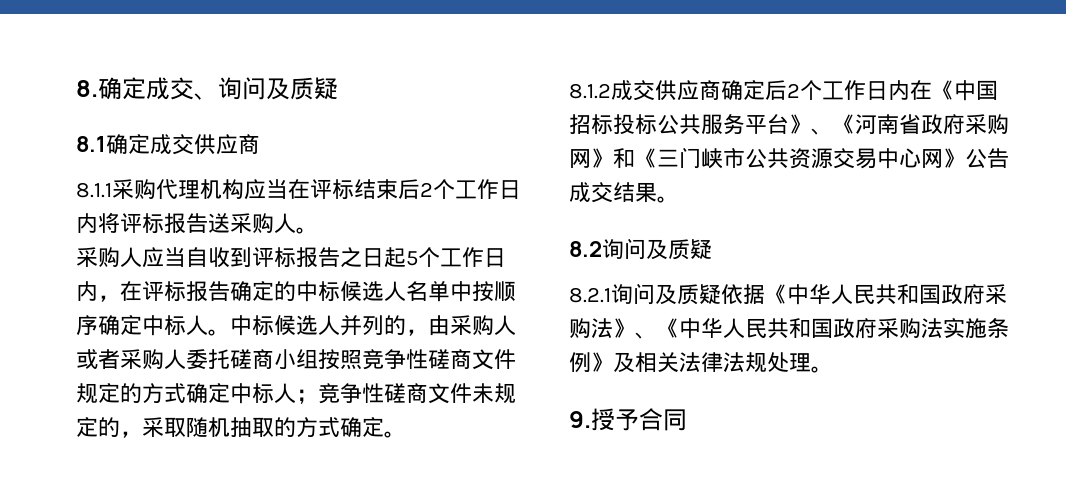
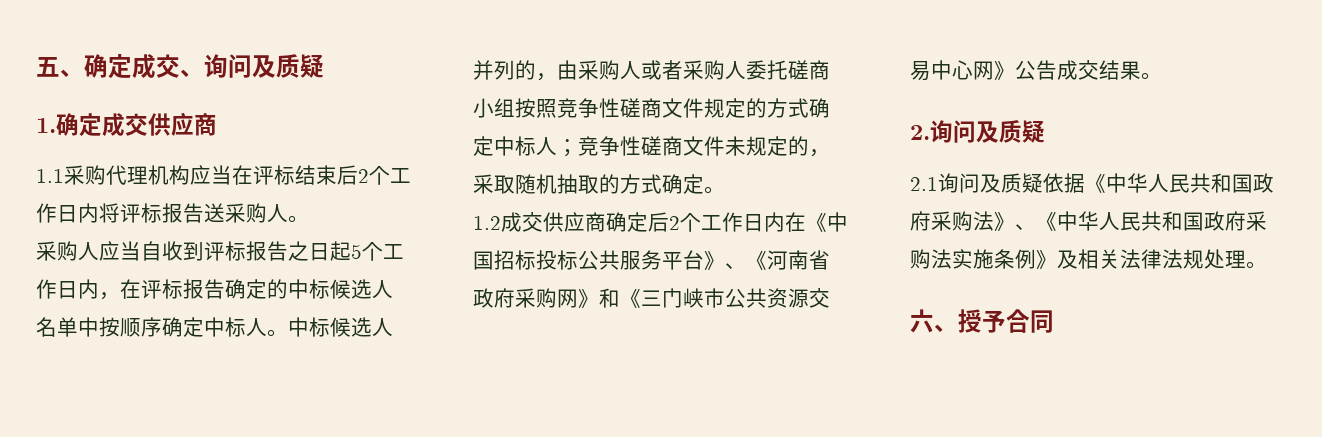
- 8.确定成交、询问及质疑
+ 五、确定成交、询问及质疑
- 8.1确定成交供应商
+ 1.确定成交供应商
- 8.1.1采购代理机构应当在评标结束后2个工作日内将评标报告送采购人。
+ 1.1采购代理机构应当在评标结束后2个工作日内将评标报告送采购人。
- 8.1.2成交供应商确定后2个工作日内在《中国招标投标公共服务平台》、《河南省政府采购网》和《三门峡市公共资源交易中心网》公告成交结果。
+ 1.2成交供应商确定后2个工作日内在《中国招标投标公共服务平台》、《河南省政府采购网》和《三门峡市公共资源交易中心网》公告成交结果。
- 8.2询问及质疑
- 8.2.1询问及质疑依据《中华人民共和国政府采购法》、《中华人民共和国政府采购法实施条例》及相关法律法规处理。
+ 2.询问及质疑
+ 2.1询问及质疑依据《中华人民共和国政府采购法》、《中华人民共和国政府采购法实施条例》及相关法律法规处理。
- 9.授予合同
+ 六、授予合同

